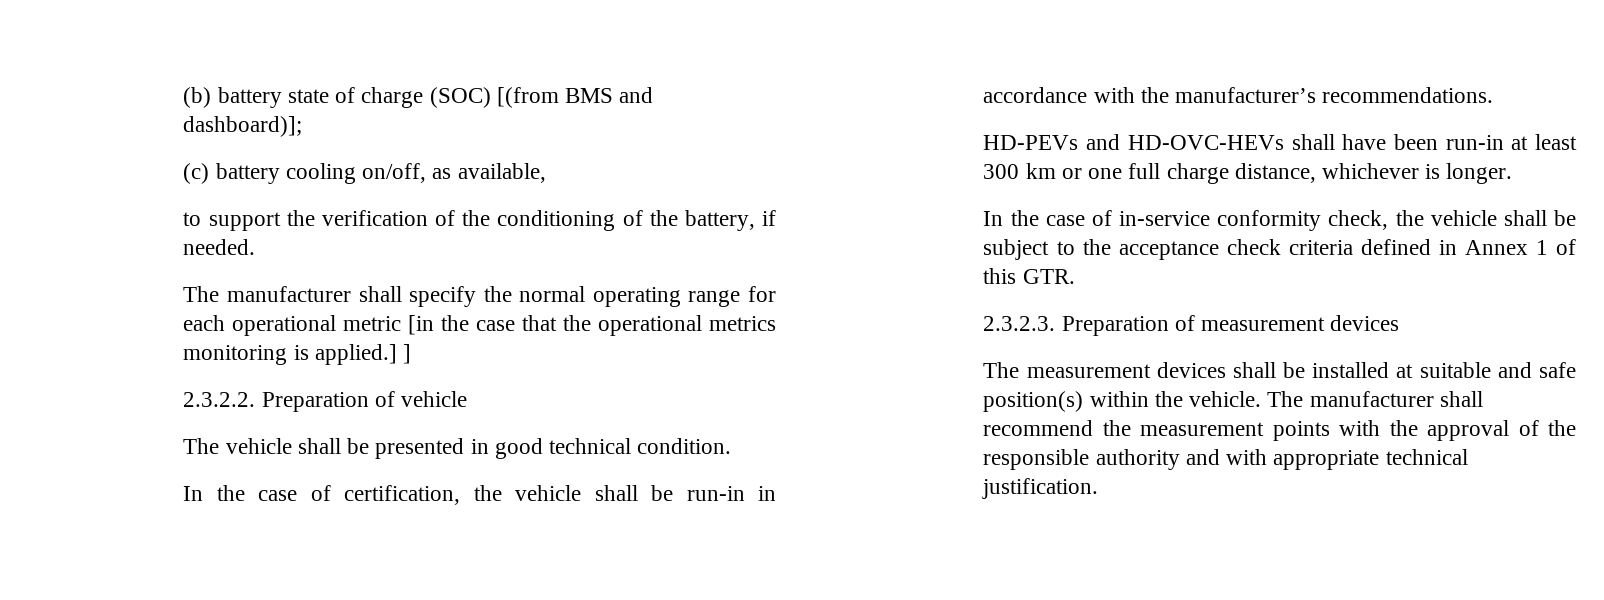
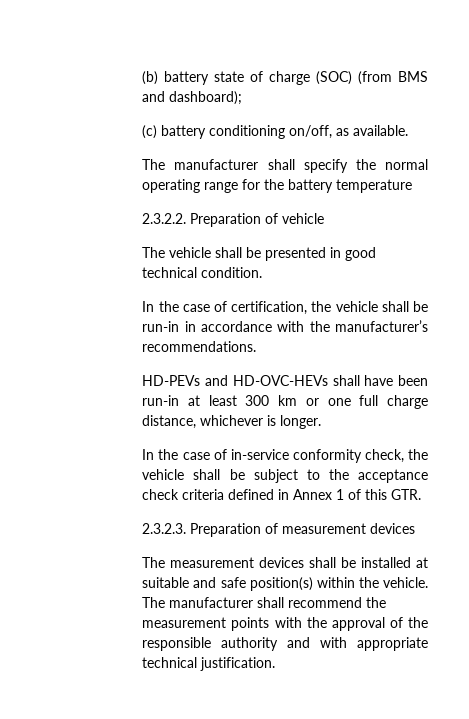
- (b) battery state of charge (SOC) [(from BMS and dashboard)];
+ (b) battery state of charge (SOC) (from BMS and dashboard);
- (c) battery cooling on/off, as available,
- to support the verification of the conditioning of the battery, if needed.
+ (c) battery conditioning on/off, as available.
- The manufacturer shall specify the normal operating range for each operational metric [in the case that the operational metrics monitoring is applied.] ]
+ The manufacturer shall specify the normal operating range for the battery temperature

